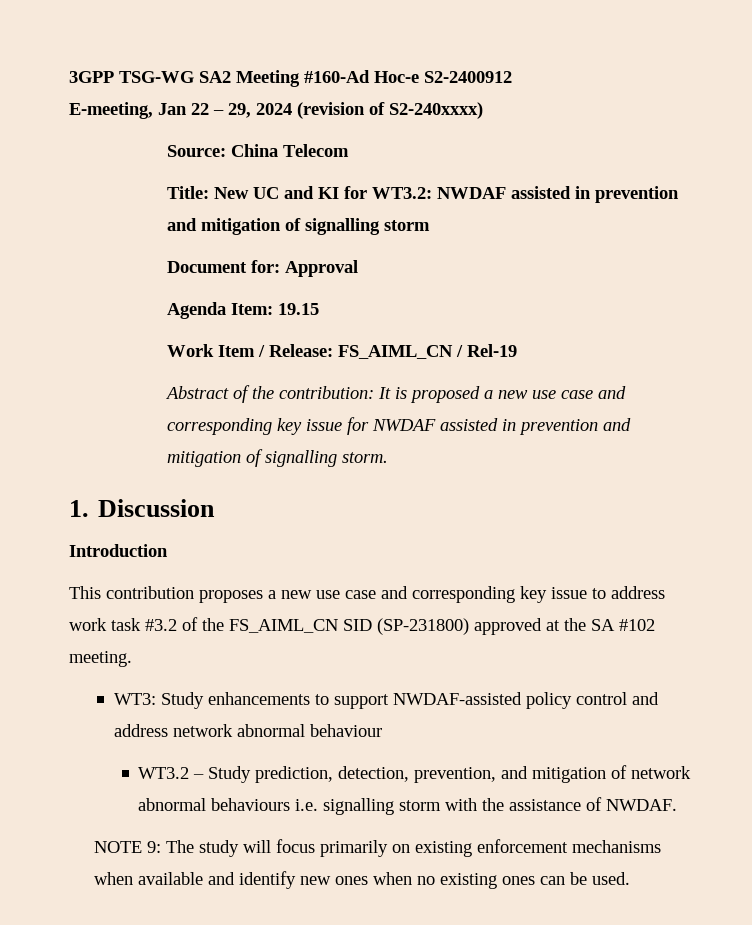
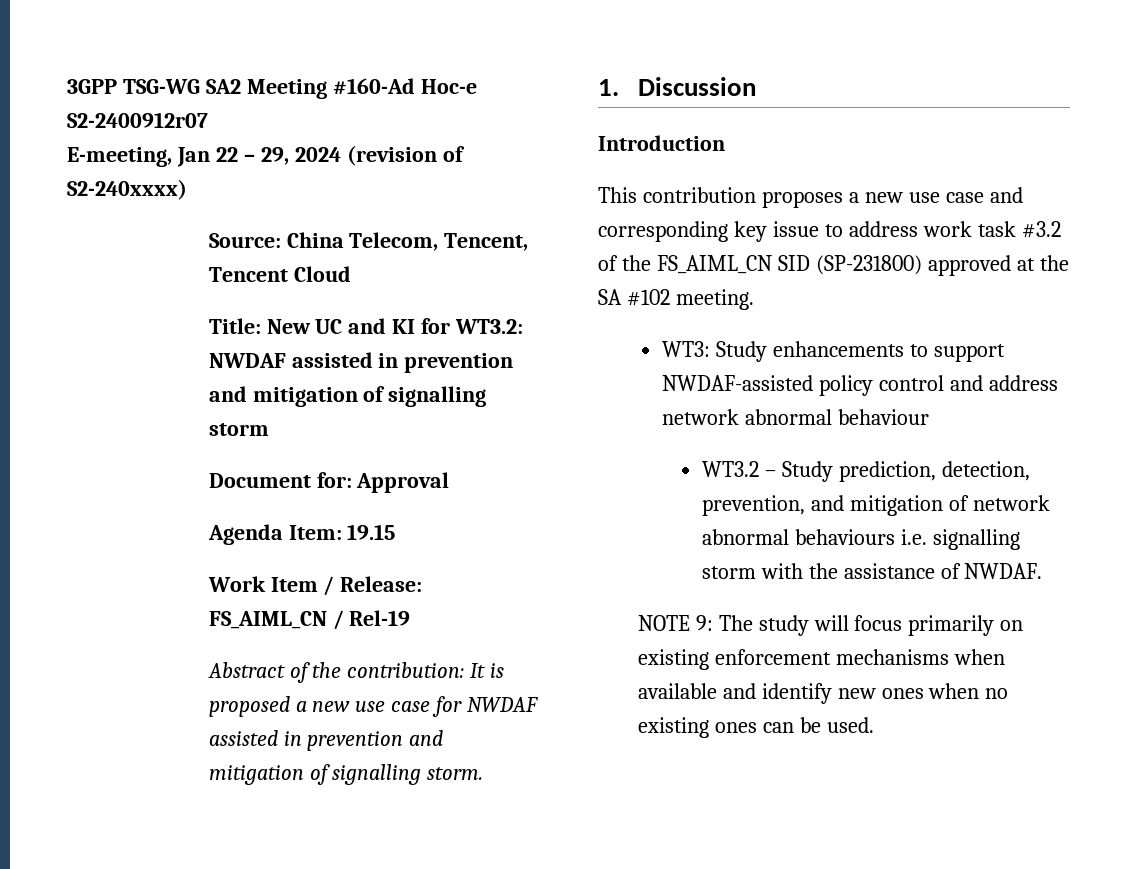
- 3GPP TSG-WG SA2 Meeting #160-Ad Hoc-e S2-2400912
+ 3GPP TSG-WG SA2 Meeting #160-Ad Hoc-e S2-2400912r07
- Source: China Telecom
+ Source: China Telecom, Tencent, Tencent Cloud
- Abstract of the contribution: It is proposed a new use case and corresponding key issue for NWDAF assisted in prevention and mitigation of signalling storm.
+ Abstract of the contribution: It is proposed a new use case for NWDAF assisted in prevention and mitigation of signalling storm.

